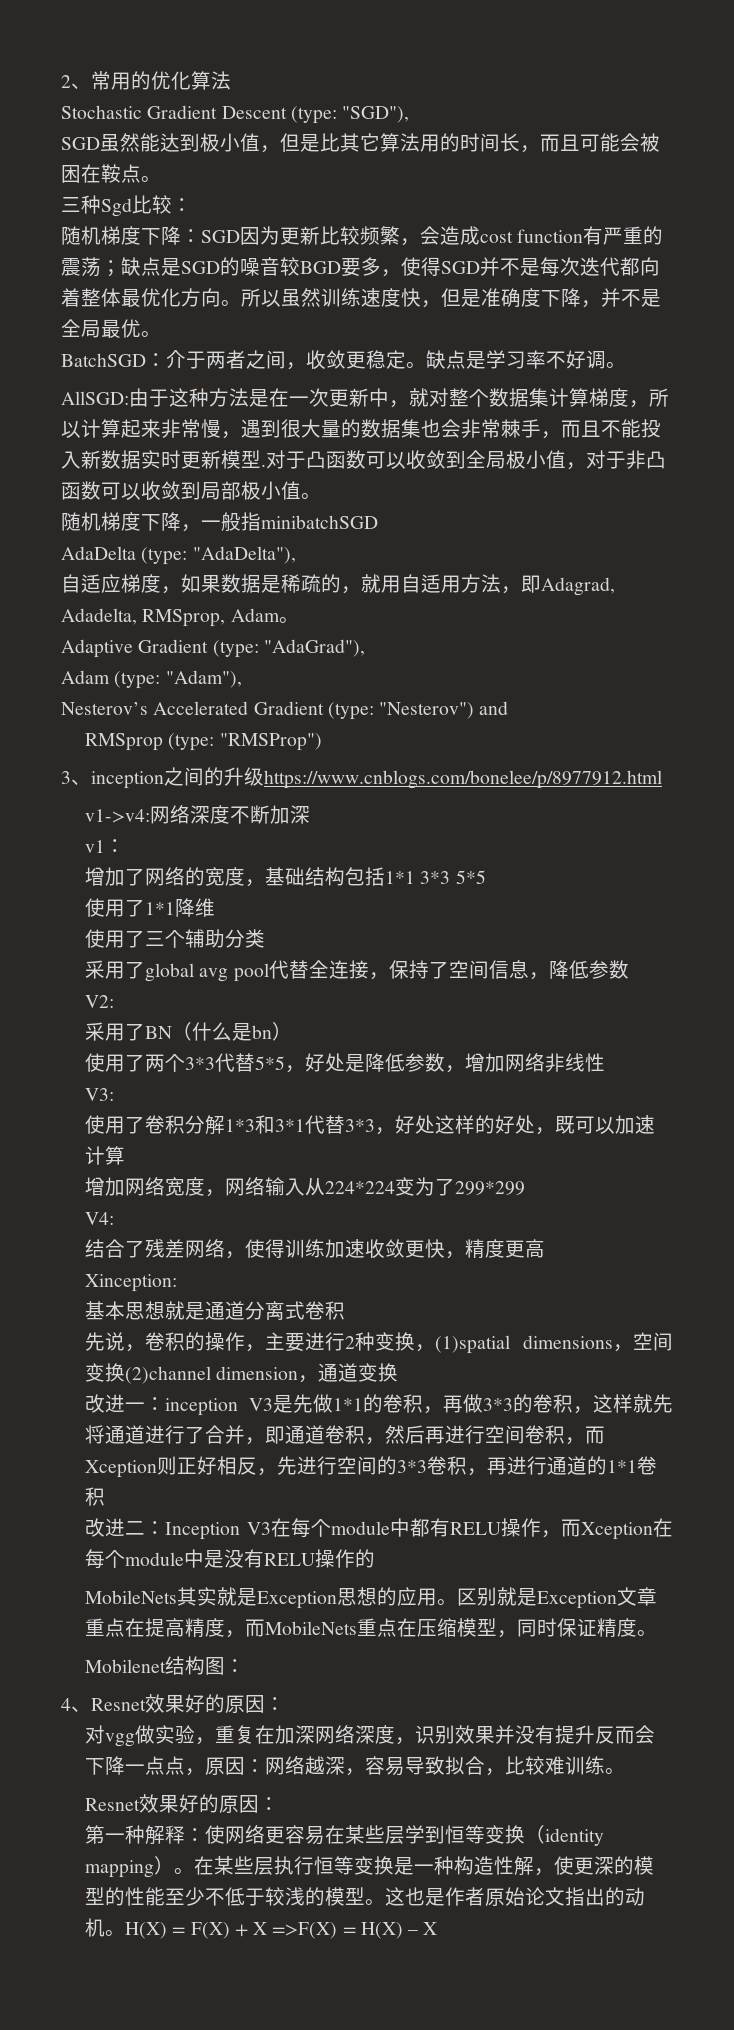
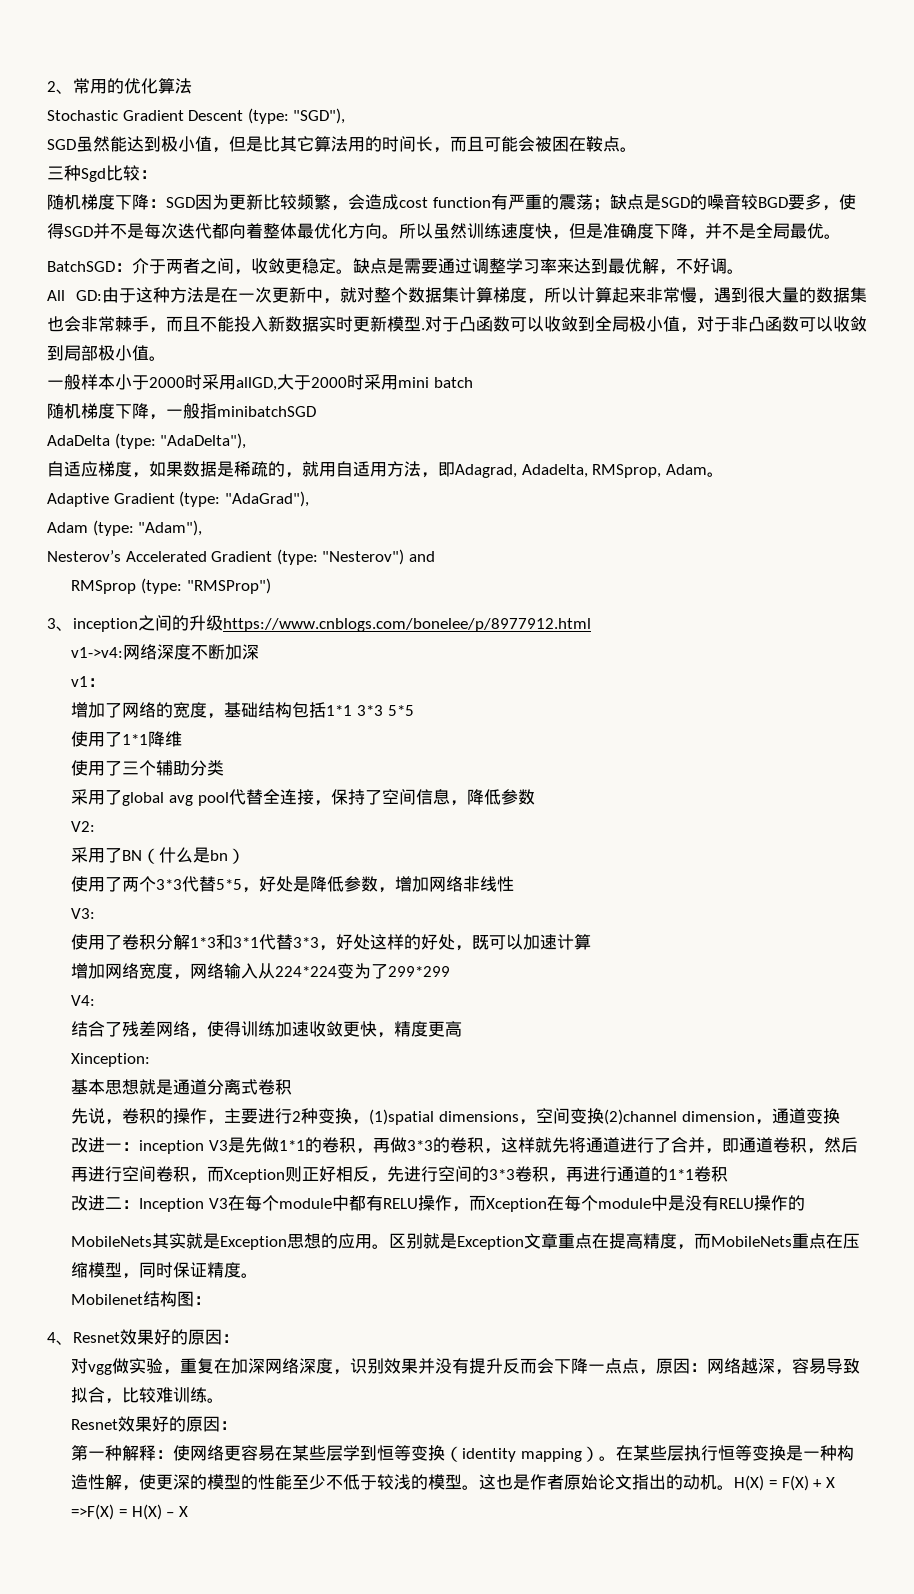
- 缺点是学习率不好调。
+ 缺点是需要通过调整学习率来达到最优解，不好调。
- AllSGD:由于这种方法是在一次更新中，就对整个数据集计算梯度，所以计算起来非常慢，遇到很大量的数据集也会非常棘手，而且不能投入新数据实时更新模型.
+ All GD:由于这种方法是在一次更新中，就对整个数据集计算梯度，所以计算起来非常慢，遇到很大量的数据集也会非常棘手，而且不能投入新数据实时更新模型.
+ 一般样本小于2000时采用allGD,大于2000时采用mini batch

